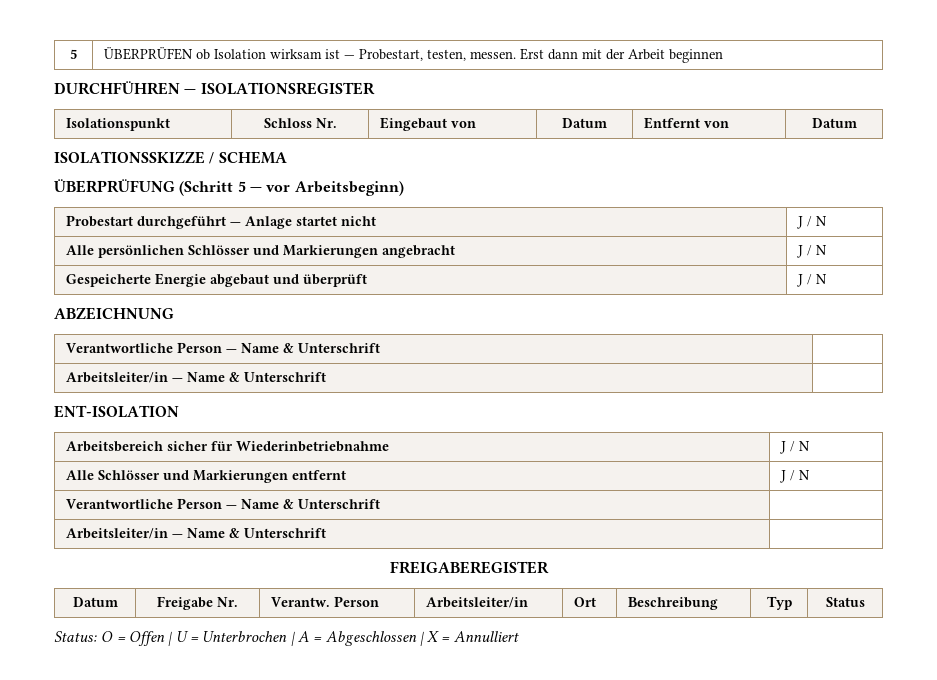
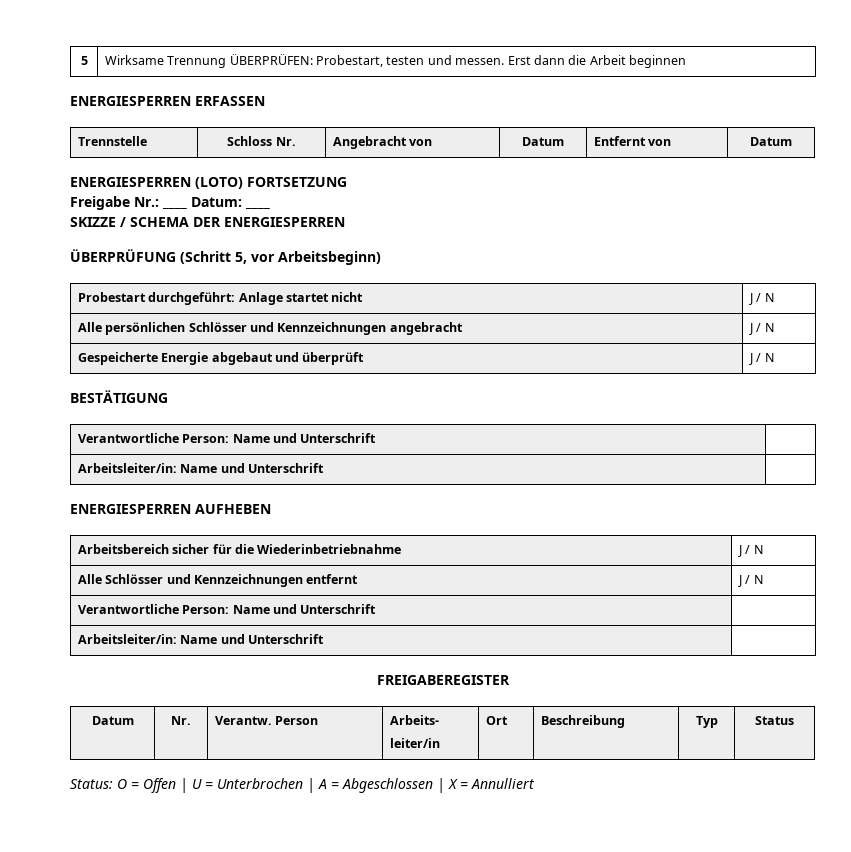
- 5 | ÜBERPRÜFEN ob Isolation wirksam ist — Probestart, testen, messen. Erst dann mit der Arbeit beginnen
+ 5 | Wirksame Trennung ÜBERPRÜFEN: Probestart, testen und messen. Erst dann die Arbeit beginnen
- DURCHFÜHREN — ISOLATIONSREGISTER
- Isolationspunkt | Schloss Nr. | Eingebaut von | Datum | Entfernt von | Datum
+ ENERGIESPERREN ERFASSEN
+ Trennstelle | Schloss Nr. | Angebracht von | Datum | Entfernt von | Datum
- ISOLATIONSSKIZZE / SCHEMA
+ ENERGIESPERREN (LOTO) FORTSETZUNG
+ Freigabe Nr.: ____ Datum: ____
+ SKIZZE / SCHEMA DER ENERGIESPERREN
- ÜBERPRÜFUNG (Schritt 5 — vor Arbeitsbeginn)
+ ÜBERPRÜFUNG (Schritt 5, vor Arbeitsbeginn)
- Probestart durchgeführt — Anlage startet nicht | J / N
+ Probestart durchgeführt: Anlage startet nicht | J / N
- Alle persönlichen Schlösser und Markierungen angebracht | J / N
+ Alle persönlichen Schlösser und Kennzeichnungen angebracht | J / N
- ABZEICHNUNG
- Verantwortliche Person — Name & Unterschrift |
- Arbeitsleiter/in — Name & Unterschrift |
- ENT-ISOLATION
+ BESTÄTIGUNG
+ Verantwortliche Person: Name und Unterschrift |
+ Arbeitsleiter/in: Name und Unterschrift |
+ ENERGIESPERREN AUFHEBEN
- Arbeitsbereich sicher für Wiederinbetriebnahme | J / N
+ Arbeitsbereich sicher für die Wiederinbetriebnahme | J / N
- Alle Schlösser und Markierungen entfernt | J / N
- Verantwortliche Person — Name & Unterschrift |
- Arbeitsleiter/in — Name & Unterschrift |
+ Alle Schlösser und Kennzeichnungen entfernt | J / N
+ Verantwortliche Person: Name und Unterschrift |
+ Arbeitsleiter/in: Name und Unterschrift |
- Datum | Freigabe Nr. | Verantw. Person | Arbeitsleiter/in | Ort | Beschreibung | Typ | Status
+ Datum | Nr. | Verantw. Person | Arbeits-
+ leiter/in | Ort | Beschreibung | Typ | Status

